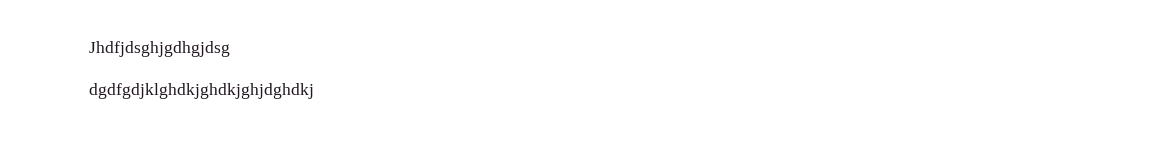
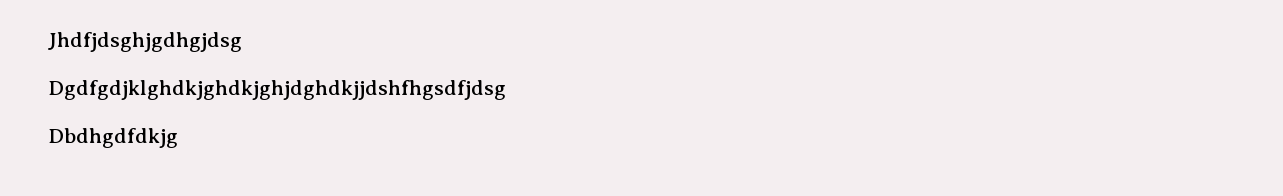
- dgdfgdjklghdkjghdkjghjdghdkj
+ Dgdfgdjklghdkjghdkjghjdghdkjjdshfhgsdfjdsg
+ Dbdhgdfdkjg

